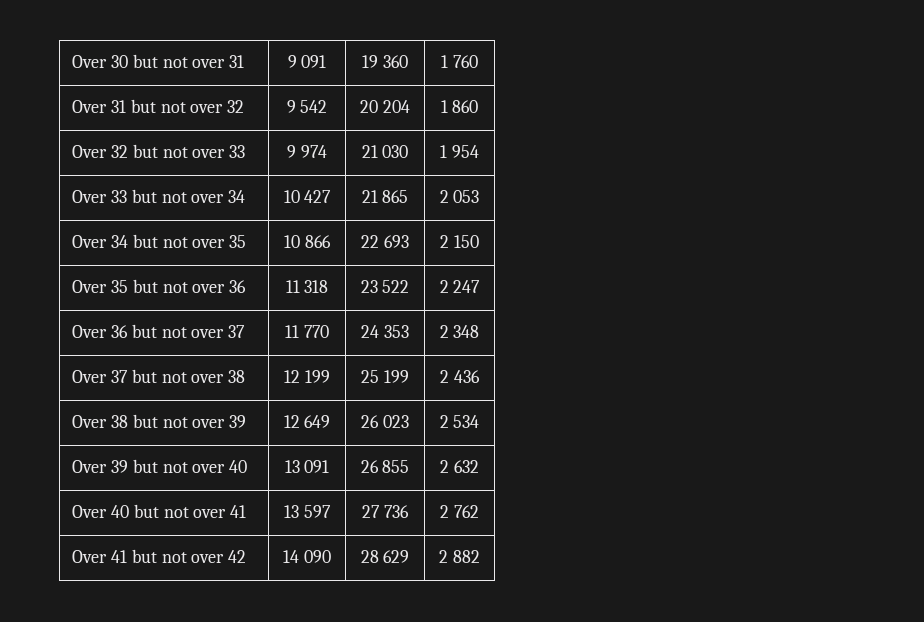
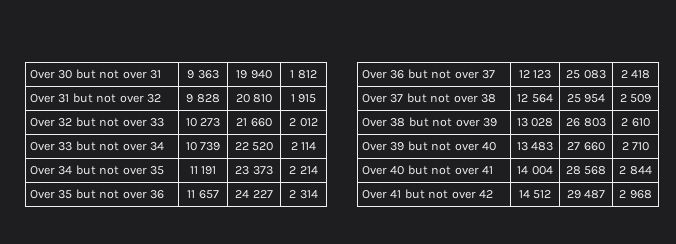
- Over 30 but not over 31 | 9 091 | 19 360 | 1 760
+ Over 30 but not over 31 | 9 363 | 19 940 | 1 812
- Over 31 but not over 32 | 9 542 | 20 204 | 1 860
+ Over 31 but not over 32 | 9 828 | 20 810 | 1 915
- Over 32 but not over 33 | 9 974 | 21 030 | 1 954
+ Over 32 but not over 33 | 10 273 | 21 660 | 2 012
- Over 33 but not over 34 | 10 427 | 21 865 | 2 053
+ Over 33 but not over 34 | 10 739 | 22 520 | 2 114
- Over 34 but not over 35 | 10 866 | 22 693 | 2 150
+ Over 34 but not over 35 | 11 191 | 23 373 | 2 214
- Over 35 but not over 36 | 11 318 | 23 522 | 2 247
+ Over 35 but not over 36 | 11 657 | 24 227 | 2 314
- Over 36 but not over 37 | 11 770 | 24 353 | 2 348
+ Over 36 but not over 37 | 12 123 | 25 083 | 2 418
- Over 37 but not over 38 | 12 199 | 25 199 | 2 436
+ Over 37 but not over 38 | 12 564 | 25 954 | 2 509
- Over 38 but not over 39 | 12 649 | 26 023 | 2 534
+ Over 38 but not over 39 | 13 028 | 26 803 | 2 610
- Over 39 but not over 40 | 13 091 | 26 855 | 2 632
+ Over 39 but not over 40 | 13 483 | 27 660 | 2 710
- Over 40 but not over 41 | 13 597 | 27 736 | 2 762
+ Over 40 but not over 41 | 14 004 | 28 568 | 2 844
- Over 41 but not over 42 | 14 090 | 28 629 | 2 882
+ Over 41 but not over 42 | 14 512 | 29 487 | 2 968

